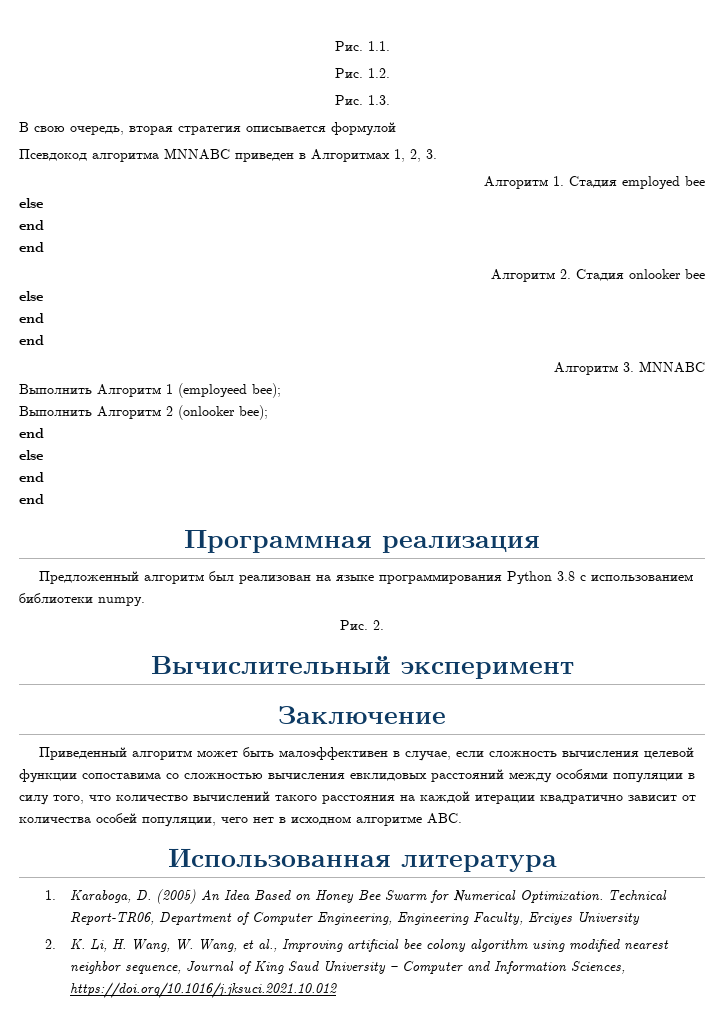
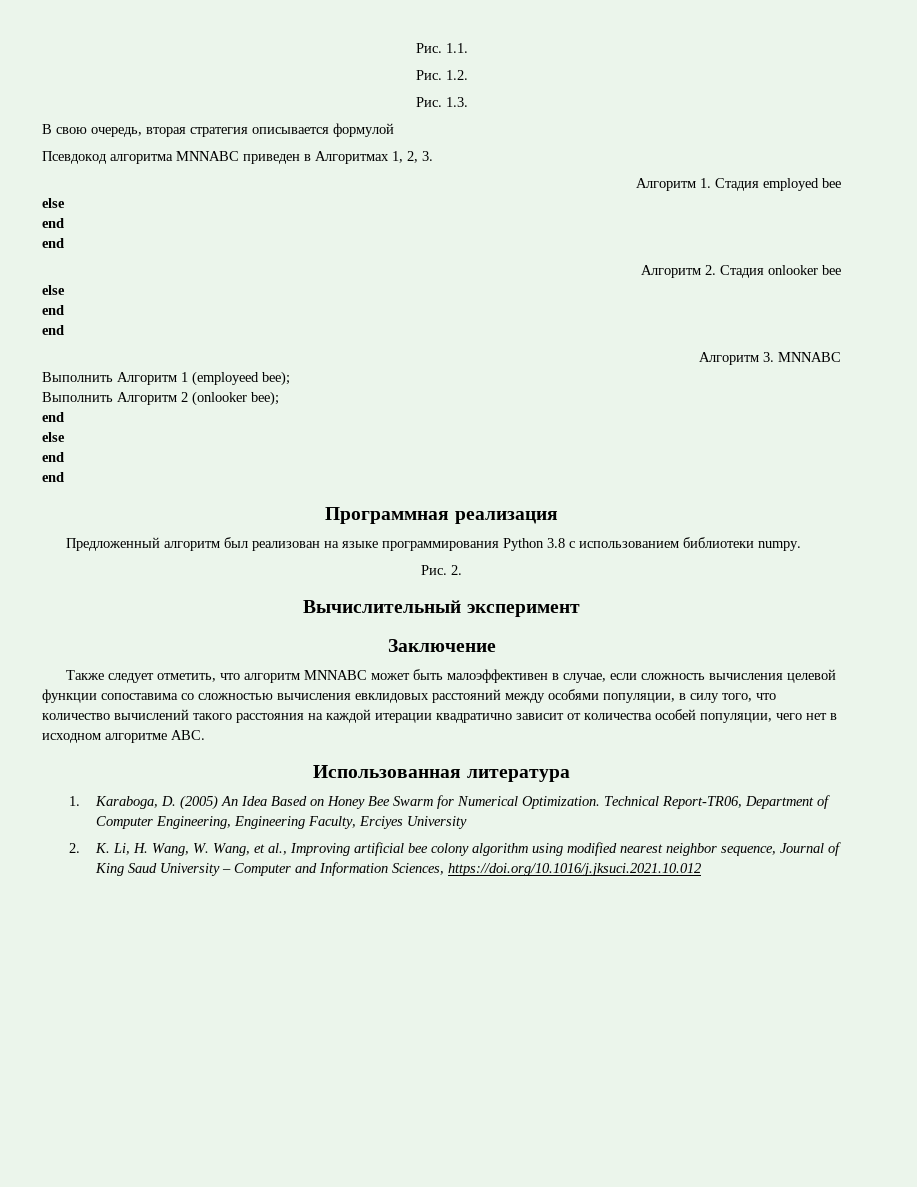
- Приведенный алгоритм может быть малоэффективен в случае, если сложность вычисления целевой функции сопоставима со сложностью вычисления евклидовых расстояний между особями популяции в силу того, что количество вычислений такого расстояния на каждой итерации квадратично зависит от количества особей популяции, чего нет в исходном алгоритме ABC.
+ Также следует отметить, что алгоритм MNNABC может быть малоэффективен в случае, если сложность вычисления целевой функции сопоставима со сложностью вычисления евклидовых расстояний между особями популяции, в силу того, что количество вычислений такого расстояния на каждой итерации квадратично зависит от количества особей популяции, чего нет в исходном алгоритме ABC.

